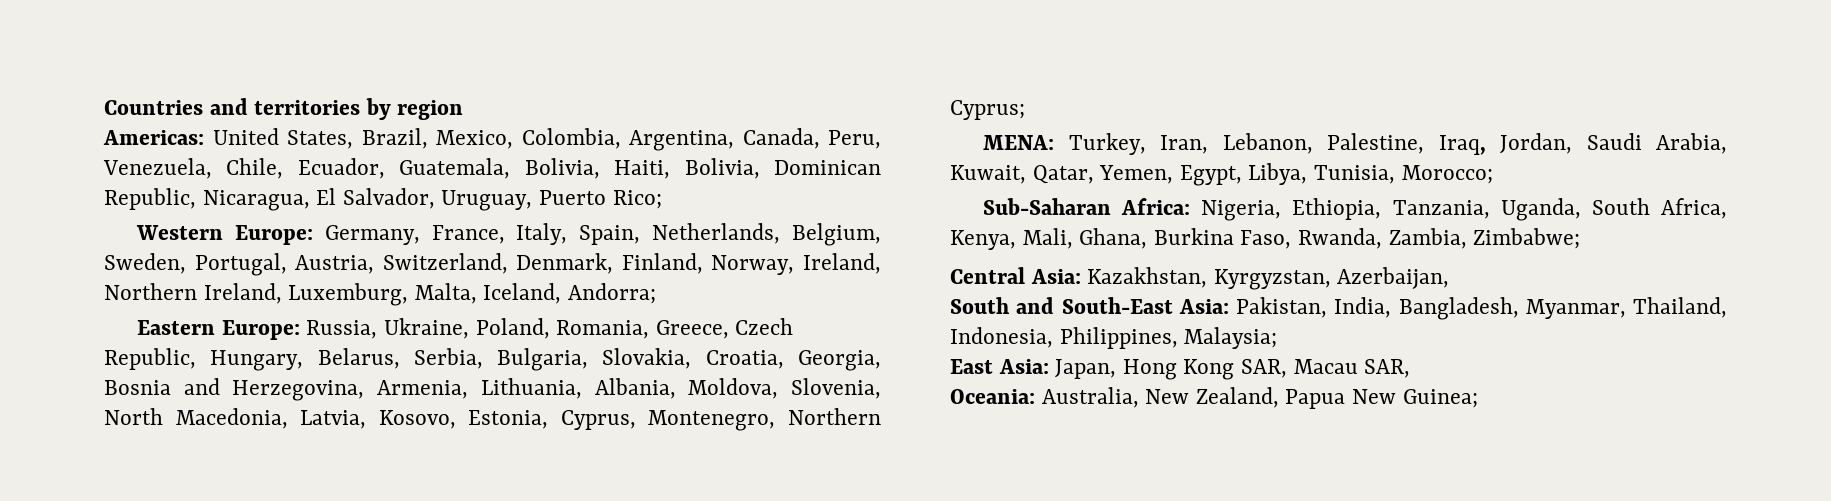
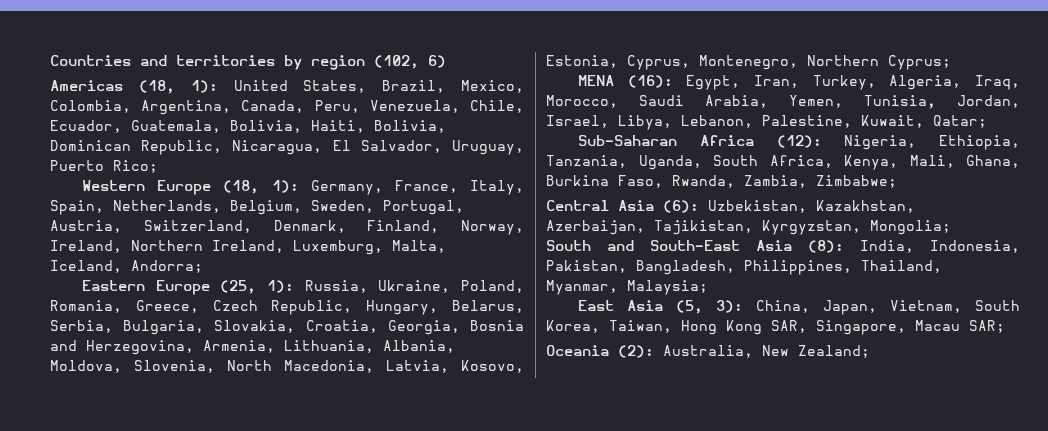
- Countries and territories by region
- Americas: United States, Brazil, Mexico, Colombia, Argentina, Canada, Peru, Venezuela, Chile, Ecuador, Guatemala, Bolivia, Haiti, Bolivia, Dominican Republic, Nicaragua, El Salvador, Uruguay, Puerto Rico;
+ Countries and territories by region (102, 6)
+ Americas (18, 1): United States, Brazil, Mexico, Colombia, Argentina, Canada, Peru, Venezuela, Chile, Ecuador, Guatemala, Bolivia, Haiti, Bolivia, Dominican Republic, Nicaragua, El Salvador, Uruguay, Puerto Rico;
- Western Europe: Germany, France, Italy, Spain, Netherlands, Belgium, Sweden, Portugal, Austria, Switzerland, Denmark, Finland, Norway, Ireland, Northern Ireland, Luxemburg, Malta, Iceland, Andorra;
+ Western Europe (18, 1): Germany, France, Italy, Spain, Netherlands, Belgium, Sweden, Portugal, Austria, Switzerland, Denmark, Finland, Norway, Ireland, Northern Ireland, Luxemburg, Malta, Iceland, Andorra;
- Eastern Europe: Russia, Ukraine, Poland, Romania, Greece, Czech Republic, Hungary, Belarus, Serbia, Bulgaria, Slovakia, Croatia, Georgia, Bosnia and Herzegovina, Armenia, Lithuania, Albania, Moldova, Slovenia, North Macedonia, Latvia, Kosovo, Estonia, Cyprus, Montenegro, Northern Cyprus;
+ Eastern Europe (25, 1): Russia, Ukraine, Poland, Romania, Greece, Czech Republic, Hungary, Belarus, Serbia, Bulgaria, Slovakia, Croatia, Georgia, Bosnia and Herzegovina, Armenia, Lithuania, Albania, Moldova, Slovenia, North Macedonia, Latvia, Kosovo, Estonia, Cyprus, Montenegro, Northern Cyprus;
- MENA: Turkey, Iran, Lebanon, Palestine, Iraq, Jordan, Saudi Arabia, Kuwait, Qatar, Yemen, Egypt, Libya, Tunisia, Morocco;
+ MENA (16): Egypt, Iran, Turkey, Algeria, Iraq, Morocco, Saudi Arabia, Yemen, Tunisia, Jordan, Israel, Libya, Lebanon, Palestine, Kuwait, Qatar;
- Sub-Saharan Africa: Nigeria, Ethiopia, Tanzania, Uganda, South Africa, Kenya, Mali, Ghana, Burkina Faso, Rwanda, Zambia, Zimbabwe;
+ Sub-Saharan Africa (12): Nigeria, Ethiopia, Tanzania, Uganda, South Africa, Kenya, Mali, Ghana, Burkina Faso, Rwanda, Zambia, Zimbabwe;
- Central Asia: Kazakhstan, Kyrgyzstan, Azerbaijan,
- South and South-East Asia: Pakistan, India, Bangladesh, Myanmar, Thailand, Indonesia, Philippines, Malaysia;
- East Asia: Japan, Hong Kong SAR, Macau SAR,
- Oceania: Australia, New Zealand, Papua New Guinea;
+ Central Asia (6): Uzbekistan, Kazakhstan, Azerbaijan, Tajikistan, Kyrgyzstan, Mongolia;
+ South and South-East Asia (8): India, Indonesia, Pakistan, Bangladesh, Philippines, Thailand, Myanmar, Malaysia;
+ East Asia (5, 3): China, Japan, Vietnam, South Korea, Taiwan, Hong Kong SAR, Singapore, Macau SAR;
+ Oceania (2): Australia, New Zealand;

